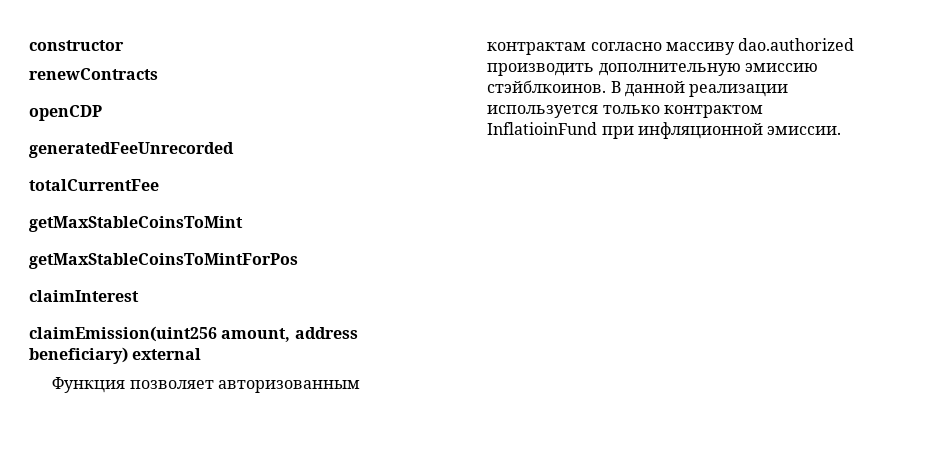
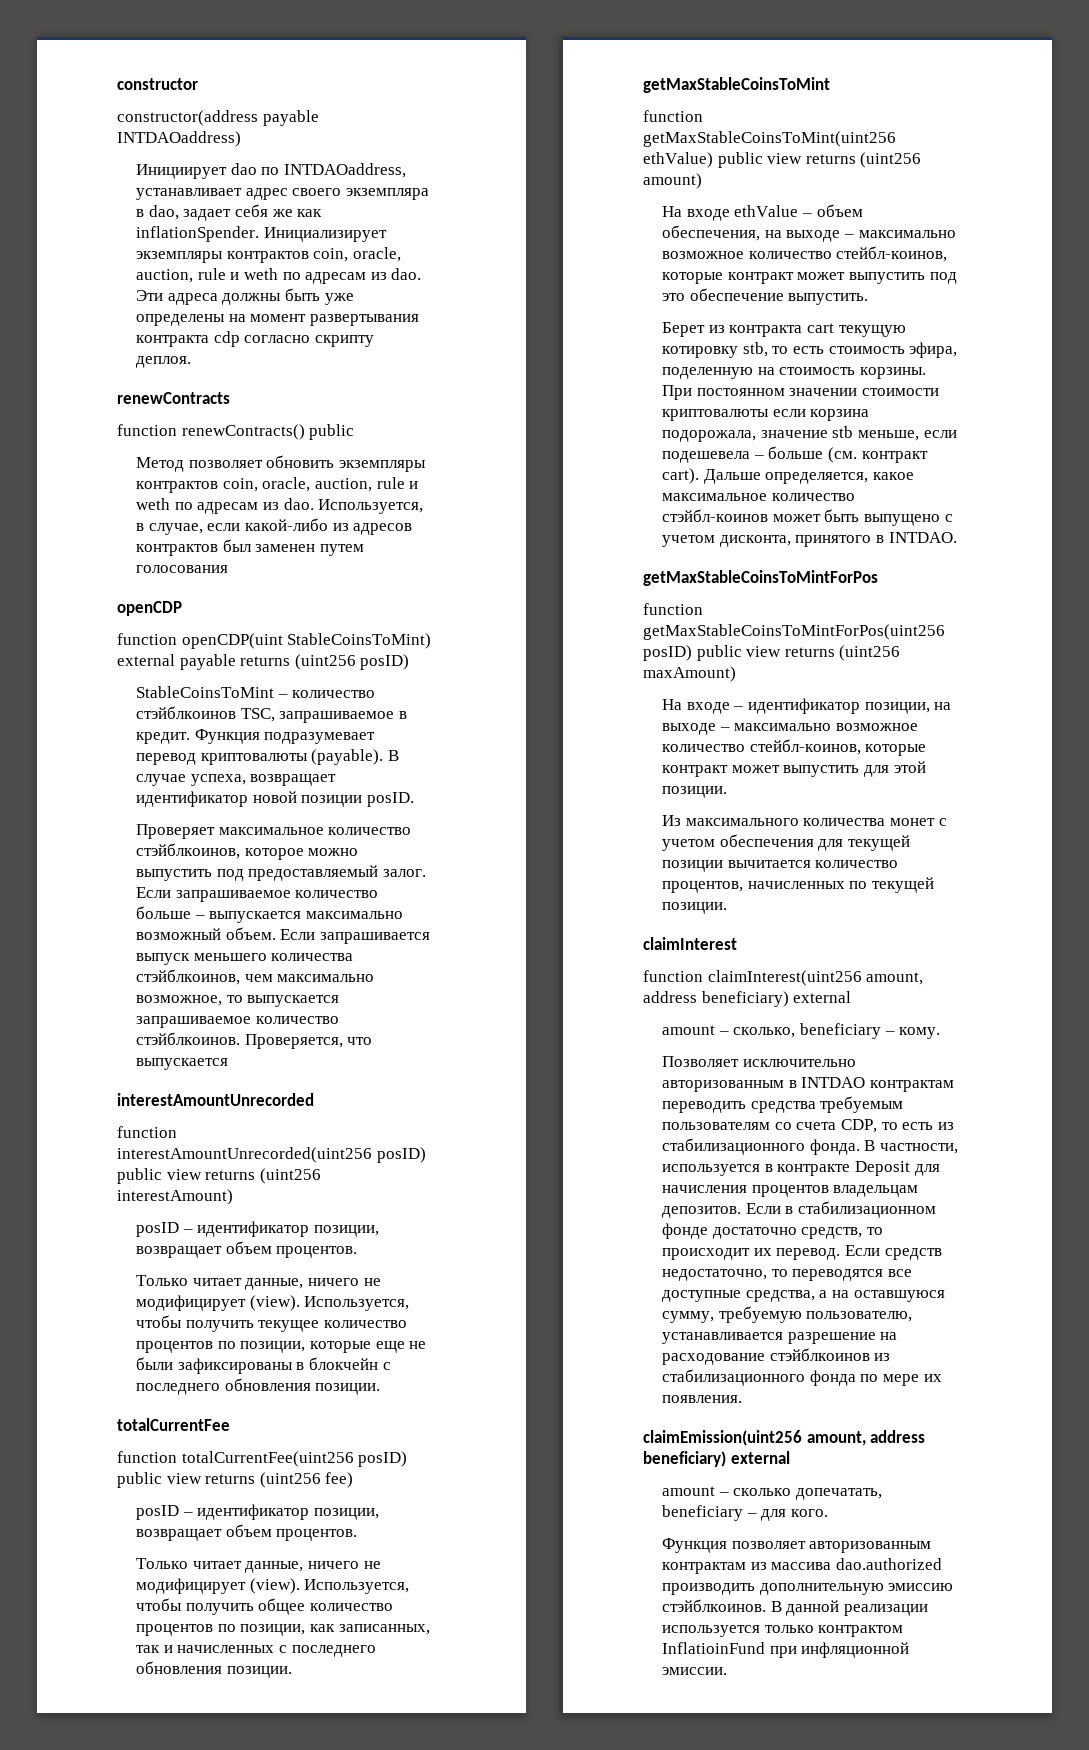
+ constructor(address payable INTDAOaddress)
+ Инициирует dao по INTDAOaddress, устанавливает адрес своего экземпляра в dao, задает себя же как inflationSpender. Инициализирует экземпляры контрактов coin, oracle, auction, rule и weth по адресам из dao. Эти адреса должны быть уже определены на момент развертывания контракта cdp согласно скрипту деплоя.
  renewContracts
+ function renewContracts() public
+ Метод позволяет обновить экземпляры контрактов coin, oracle, auction, rule и weth по адресам из dao. Используется, в случае, если какой-либо из адресов контрактов был заменен путем голосования
  openCDP
- generatedFeeUnrecorded
+ function openCDP(uint StableCoinsToMint) external payable returns (uint256 posID)
+ StableCoinsToMint – количество стэйблкоинов TSC, запрашиваемое в кредит. Функция подразумевает перевод криптовалюты (payable). В случае успеха, возвращает идентификатор новой позиции posID.
+ Проверяет максимальное количество стэйблкоинов, которое можно выпустить под предоставляемый залог. Если запрашиваемое количество больше – выпускается максимально возможный объем. Если запрашивается выпуск меньшего количества стэйблкоинов, чем максимально возможное, то выпускается запрашиваемое количество стэйблкоинов. Проверяется, что выпускается
+ interestAmountUnrecorded
+ function interestAmountUnrecorded(uint256 posID) public view returns (uint256 interestAmount)
+ posID – идентификатор позиции, возвращает объем процентов.
+ Только читает данные, ничего не модифицирует (view). Используется, чтобы получить текущее количество процентов по позиции, которые еще не были зафиксированы в блокчейн с последнего обновления позиции.
  totalCurrentFee
+ function totalCurrentFee(uint256 posID) public view returns (uint256 fee)
+ posID – идентификатор позиции, возвращает объем процентов.
+ Только читает данные, ничего не модифицирует (view). Используется, чтобы получить общее количество процентов по позиции, как записанных, так и начисленных с последнего обновления позиции.
  getMaxStableCoinsToMint
+ function getMaxStableCoinsToMint(uint256 ethValue) public view returns (uint256 amount)
+ На входе ethValue – объем обеспечения, на выходе – максимально возможное количество стейбл-коинов, которые контракт может выпустить под это обеспечение выпустить.
+ Берет из контракта cart текущую котировку stb, то есть стоимость эфира, поделенную на стоимость корзины. При постоянном значении стоимости криптовалюты если корзина подорожала, значение stb меньше, если подешевела – больше (см. контракт cart). Дальше определяется, какое максимальное количество стэйбл-коинов может быть выпущено с учетом дисконта, принятого в INTDAO.
  getMaxStableCoinsToMintForPos
+ function getMaxStableCoinsToMintForPos(uint256 posID) public view returns (uint256 maxAmount)
+ На входе – идентификатор позиции, на выходе – максимально возможное количество стейбл-коинов, которые контракт может выпустить для этой позиции.
+ Из максимального количества монет с учетом обеспечения для текущей позиции вычитается количество процентов, начисленных по текущей позиции.
  claimInterest
+ function claimInterest(uint256 amount, address beneficiary) external
+ amount – сколько, beneficiary – кому.
+ Позволяет исключительно авторизованным в INTDAO контрактам переводить средства требуемым пользователям со счета CDP, то есть из стабилизационного фонда. В частности, используется в контракте Deposit для начисления процентов владельцам депозитов. Если в стабилизационном фонде достаточно средств, то происходит их перевод. Если средств недостаточно, то переводятся все доступные средства, а на оставшуюся сумму, требуемую пользователю, устанавливается разрешение на расходование стэйблкоинов из стабилизационного фонда по мере их появления.
+ amount – сколько допечатать, beneficiary – для кого.
- Функция позволяет авторизованным контрактам согласно массиву dao.authorized производить дополнительную эмиссию стэйблкоинов.
+ Функция позволяет авторизованным контрактам из массива dao.authorized производить дополнительную эмиссию стэйблкоинов.

